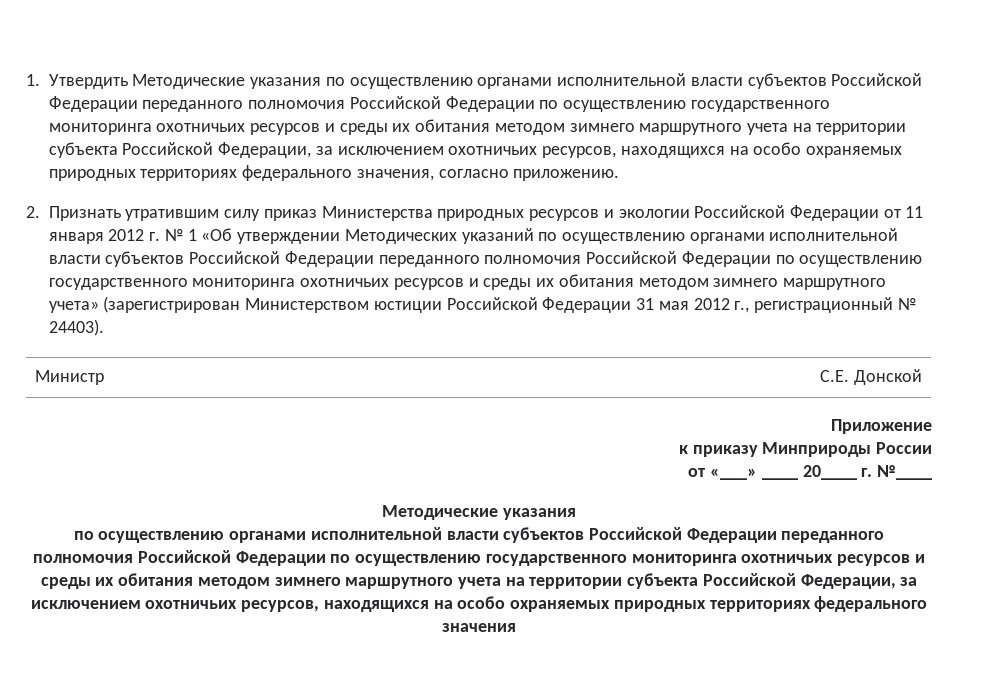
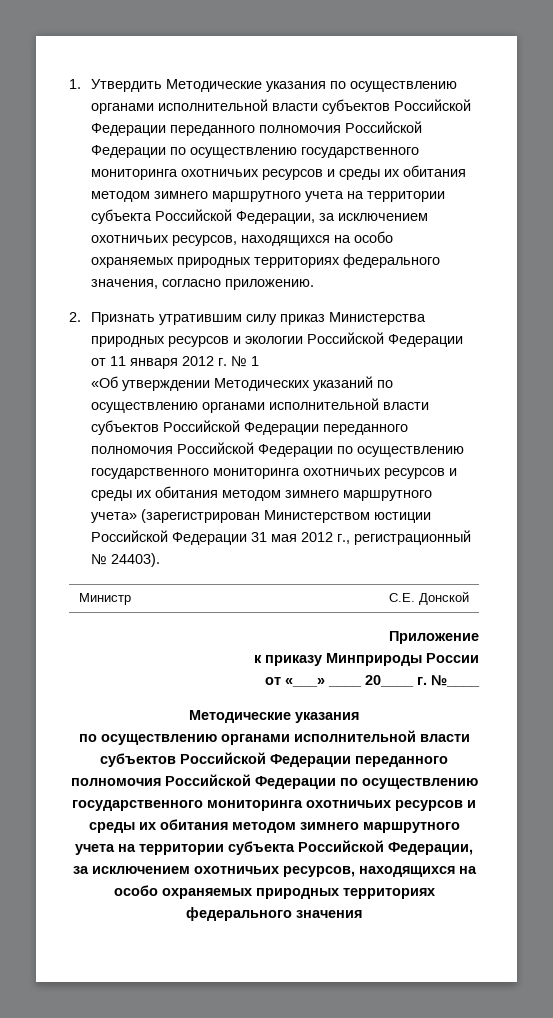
- 2. Признать утратившим силу приказ Министерства природных ресурсов и экологии Российской Федерации от 11 января 2012 г. № 1 «Об утверждении Методических указаний по осуществлению органами исполнительной власти субъектов Российской Федерации переданного полномочия Российской Федерации по осуществлению государственного мониторинга охотничьих ресурсов и среды их обитания методом зимнего маршрутного учета» (зарегистрирован Министерством юстиции Российской Федерации 31 мая 2012 г., регистрационный № 24403).
+ 2. Признать утратившим силу приказ Министерства природных ресурсов и экологии Российской Федерации от 11 января 2012 г. № 1
+ «Об утверждении Методических указаний по осуществлению органами исполнительной власти субъектов Российской Федерации переданного полномочия Российской Федерации по осуществлению государственного мониторинга охотничьих ресурсов и среды их обитания методом зимнего маршрутного учета» (зарегистрирован Министерством юстиции Российской Федерации 31 мая 2012 г., регистрационный № 24403).

